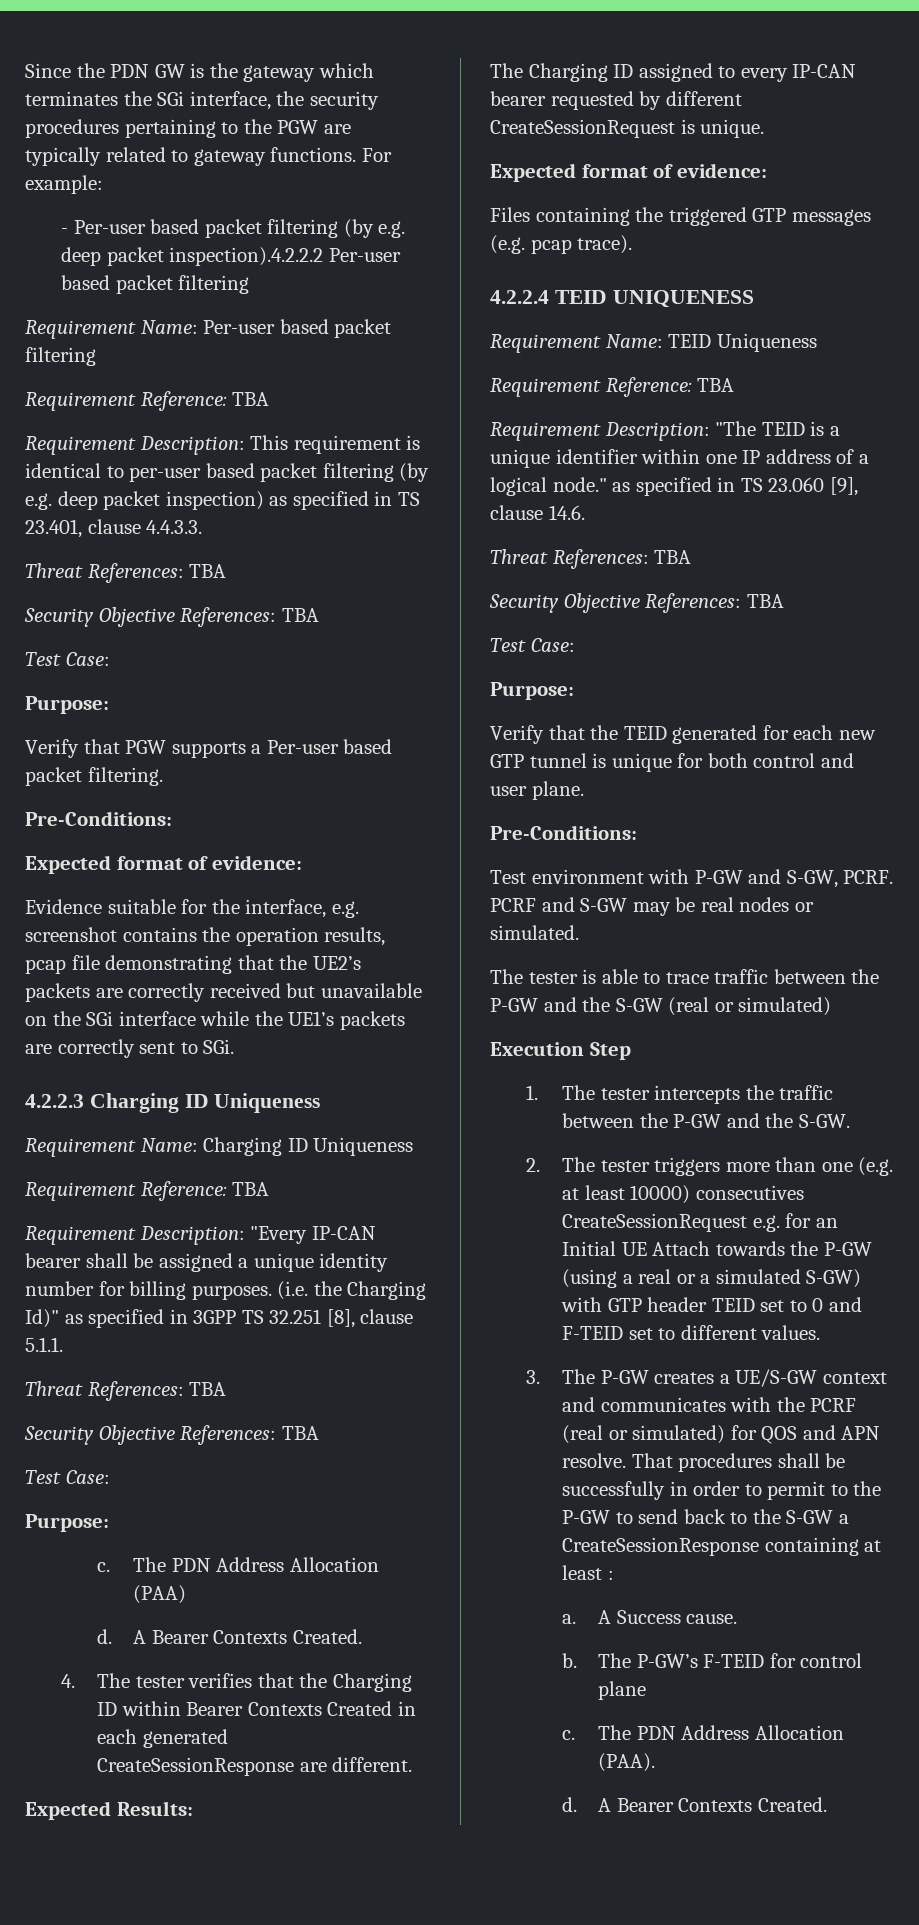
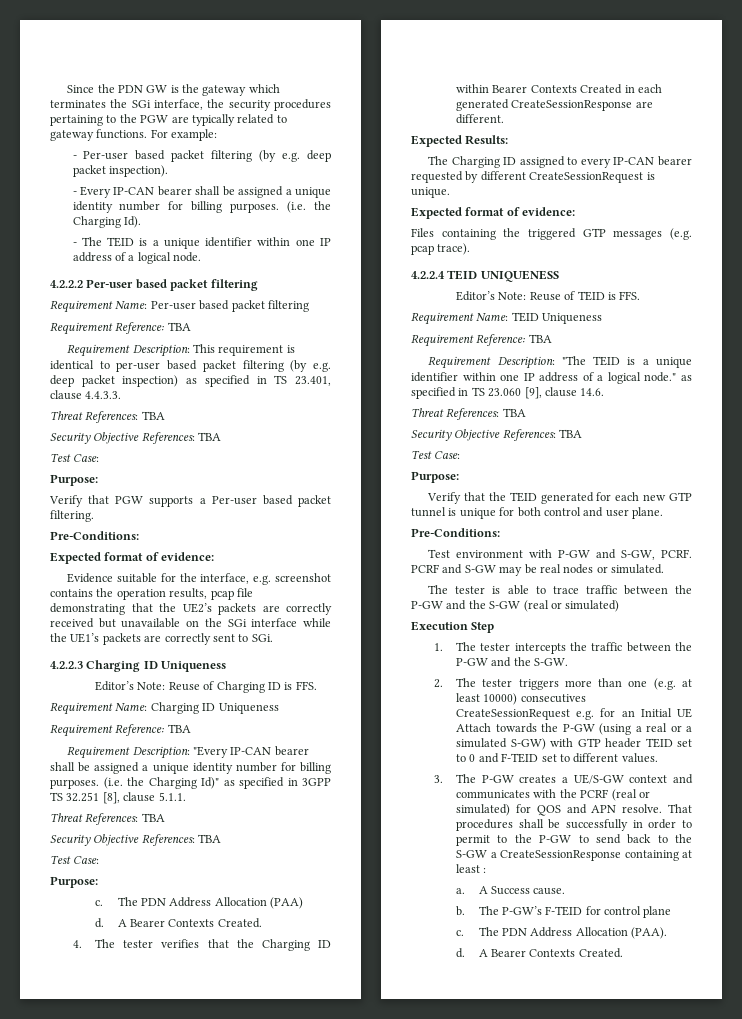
- - Per-user based packet filtering (by e.g. deep packet inspection).4.2.2.2 Per-user based packet filtering
+ - Per-user based packet filtering (by e.g. deep packet inspection).
+ - Every IP-CAN bearer shall be assigned a unique identity number for billing purposes. (i.e. the Charging Id).
+ - The TEID is a unique identifier within one IP address of a logical node.
+ 4.2.2.2 Per-user based packet filtering
+ Editor’s Note: Reuse of Charging ID is FFS.
+ Editor’s Note: Reuse of TEID is FFS.

